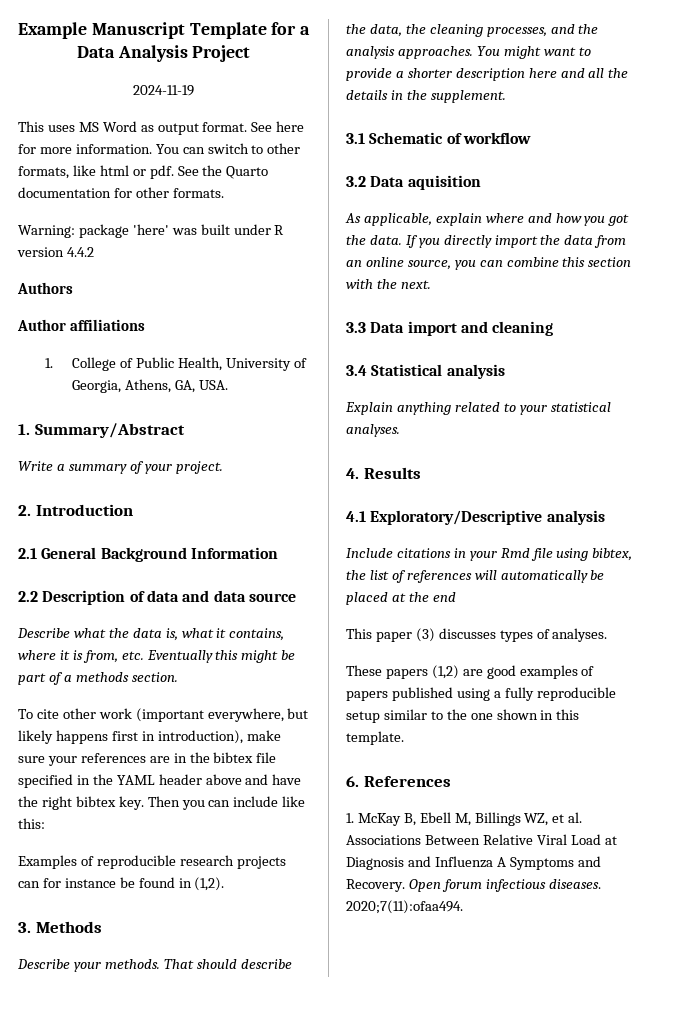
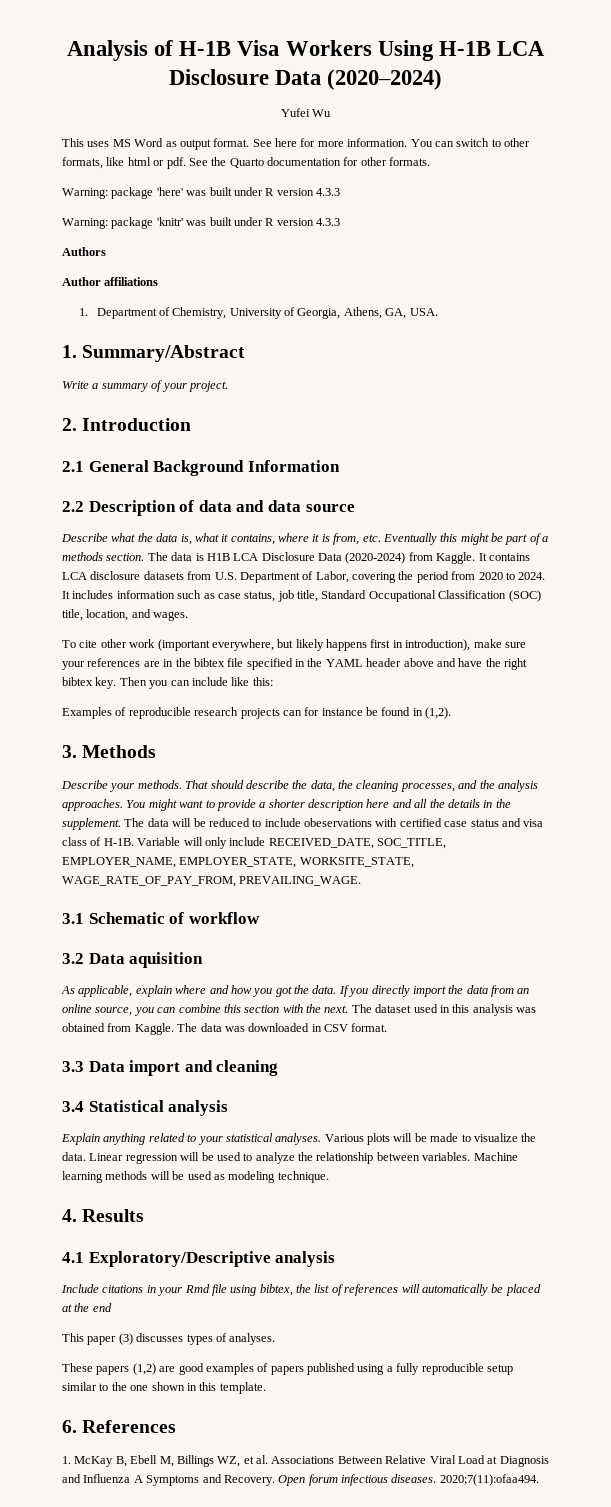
- Example Manuscript Template for a Data Analysis Project
- 2024-11-19
+ Analysis of H-1B Visa Workers Using H-1B LCA Disclosure Data (2020–2024)
+ Yufei Wu
- Warning: package 'here' was built under R version 4.4.2
+ Warning: package 'here' was built under R version 4.3.3
+ Warning: package 'knitr' was built under R version 4.3.3
- 1. College of Public Health, University of Georgia, Athens, GA, USA.
+ 1. Department of Chemistry, University of Georgia, Athens, GA, USA.
+ The data is H1B LCA Disclosure Data (2020-2024) from Kaggle. It contains LCA disclosure datasets from U.S. Department of Labor, covering the period from 2020 to 2024. It includes information such as case status, job title, Standard Occupational Classification (SOC) title, location, and wages.
+ The data will be reduced to include obeservations with certified case status and visa class of H-1B. Variable will only include RECEIVED_DATE, SOC_TITLE, EMPLOYER_NAME, EMPLOYER_STATE, WORKSITE_STATE, WAGE_RATE_OF_PAY_FROM, PREVAILING_WAGE.
+ The dataset used in this analysis was obtained from Kaggle. The data was downloaded in CSV format.
+ Various plots will be made to visualize the data. Linear regression will be used to analyze the relationship between variables. Machine learning methods will be used as modeling technique.

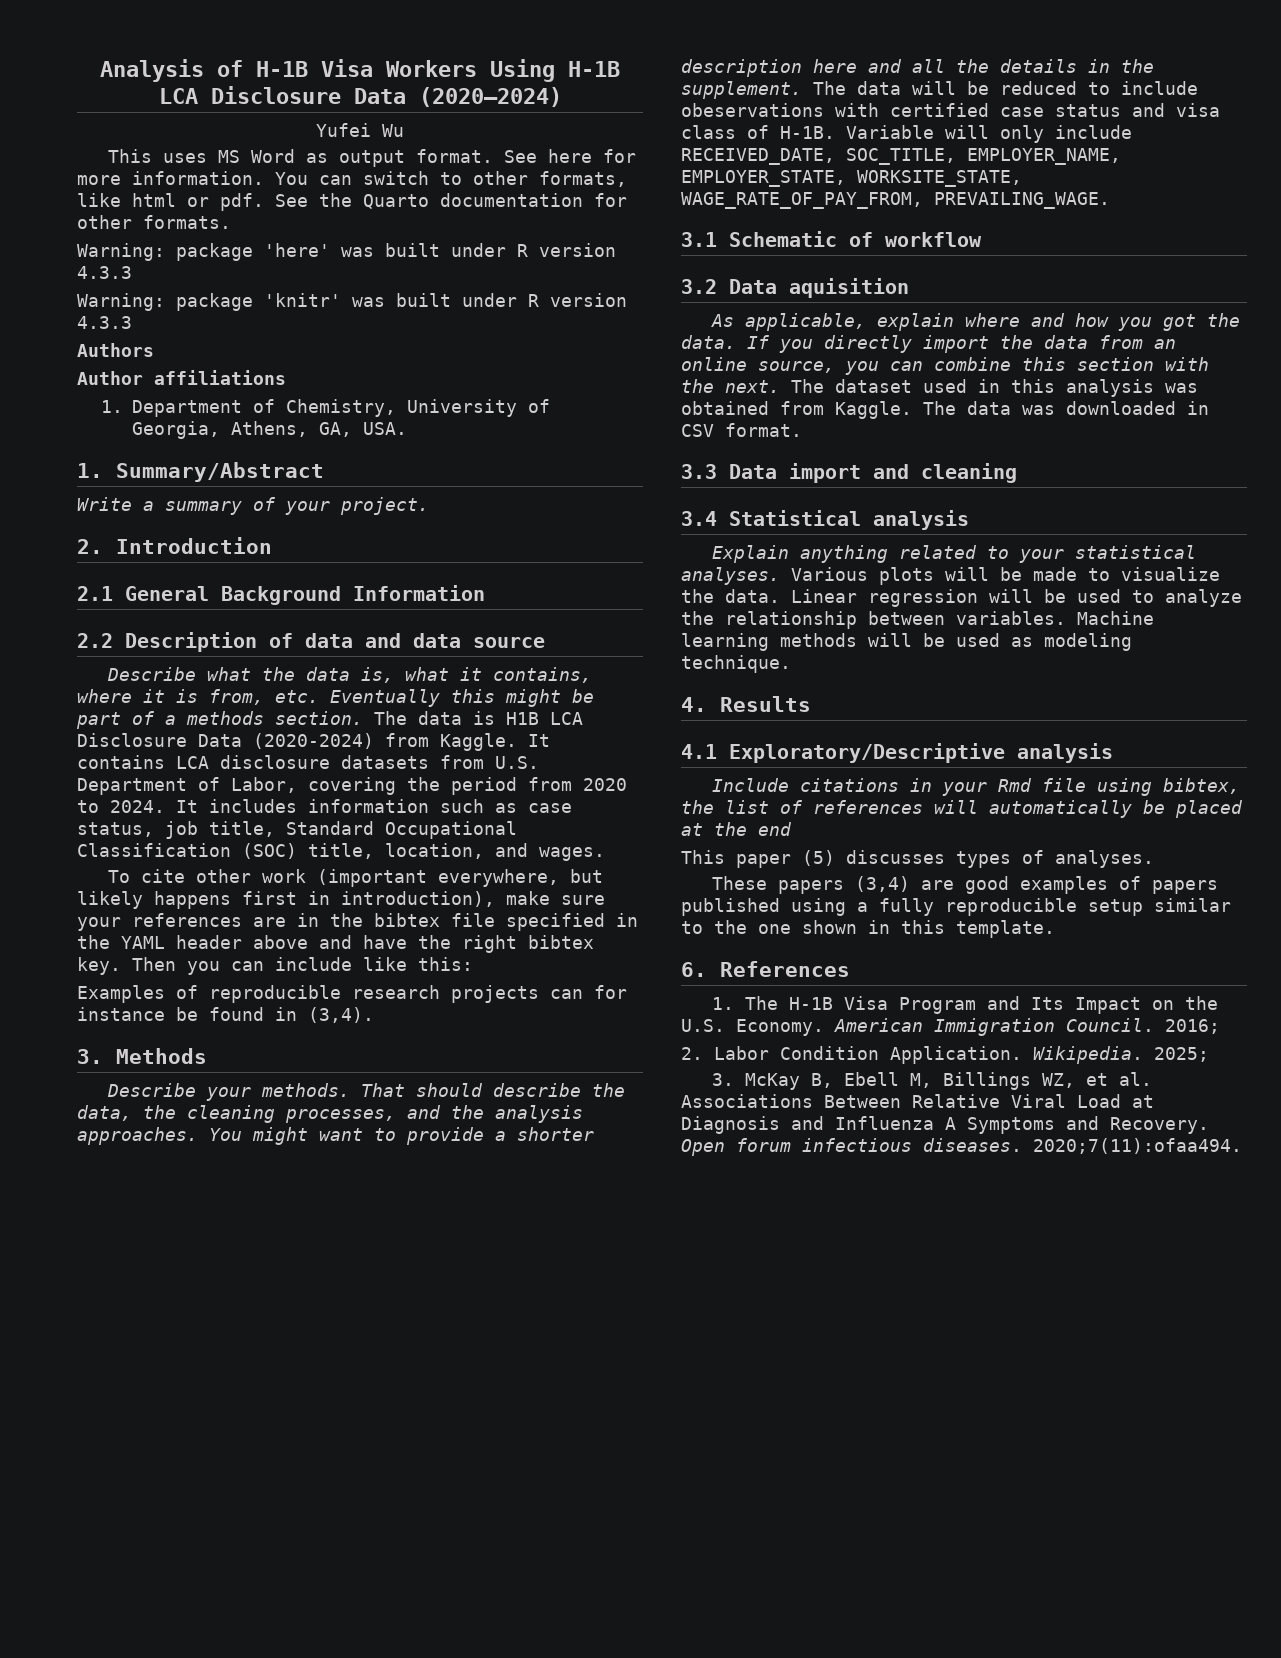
- Examples of reproducible research projects can for instance be found in (1,2).
+ Examples of reproducible research projects can for instance be found in (3,4).
- This paper (3) discusses types of analyses.
+ This paper (5) discusses types of analyses.
- These papers (1,2) are good examples of papers published using a fully reproducible setup similar to the one shown in this template.
+ These papers (3,4) are good examples of papers published using a fully reproducible setup similar to the one shown in this template.
- 1. McKay B, Ebell M, Billings WZ, et al. Associations Between Relative Viral Load at Diagnosis and Influenza A Symptoms and Recovery.
+ 1. The H-1B Visa Program and Its Impact on the U.S. Economy. American Immigration Council. 2016;
+ 2. Labor Condition Application. Wikipedia. 2025;
+ 3. McKay B, Ebell M, Billings WZ, et al. Associations Between Relative Viral Load at Diagnosis and Influenza A Symptoms and Recovery.

